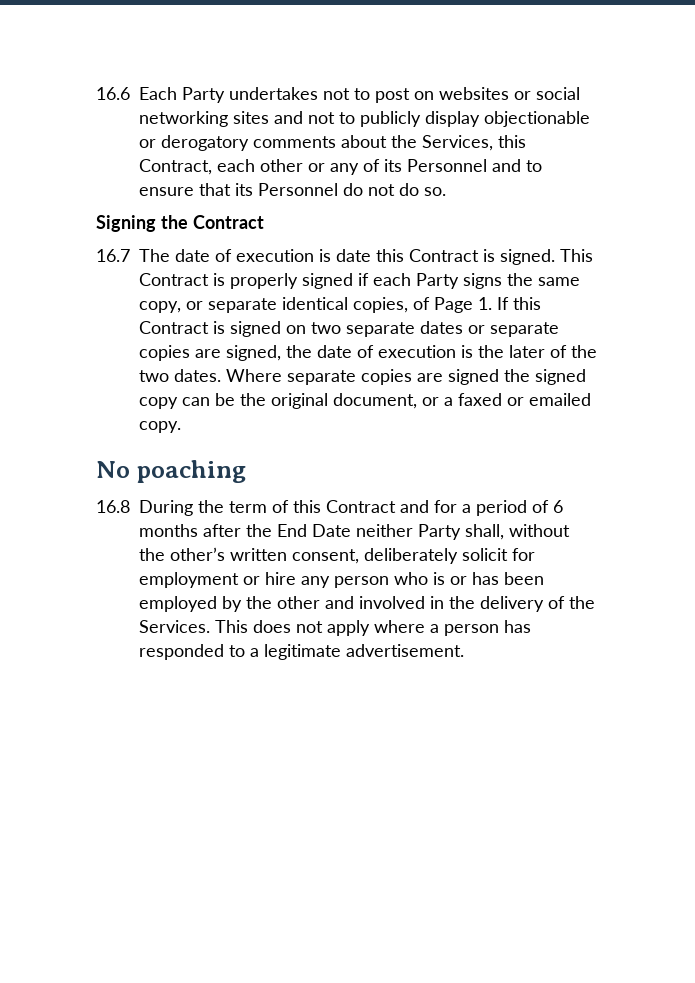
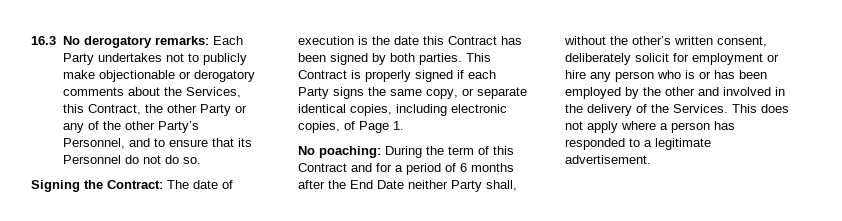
- 16.6 Each Party undertakes not to post on websites or social networking sites and not to publicly display objectionable or derogatory comments about the Services, this Contract, each other or any of its Personnel and to ensure that its Personnel do not do so.
+ 16.3 No derogatory remarks: Each Party undertakes not to publicly make objectionable or derogatory comments about the Services, this Contract, the other Party or any of the other Party’s Personnel, and to ensure that its Personnel do not do so.
- Signing the Contract
- 16.7 The date of execution is date this Contract is signed.
+ Signing the Contract: The date of execution is the date this Contract has been signed by both parties.
- This Contract is properly signed if each Party signs the same copy, or separate identical copies, of Page 1. If this Contract is signed on two separate dates or separate copies are signed, the date of execution is the later of the two dates. Where separate copies are signed the signed copy can be the original document, or a faxed or emailed copy.
- No poaching
- 16.8 During the term of this Contract and for a period of 6 months after the End Date neither Party shall, without the other’s written consent, deliberately solicit for employment or hire any person who is or has been employed by the other and involved in the delivery of the Services.
+ This Contract is properly signed if each Party signs the same copy, or separate identical copies, including electronic copies, of Page 1.
+ No poaching: During the term of this Contract and for a period of 6 months after the End Date neither Party shall, without the other’s written consent, deliberately solicit for employment or hire any person who is or has been employed by the other and involved in the delivery of the Services.

